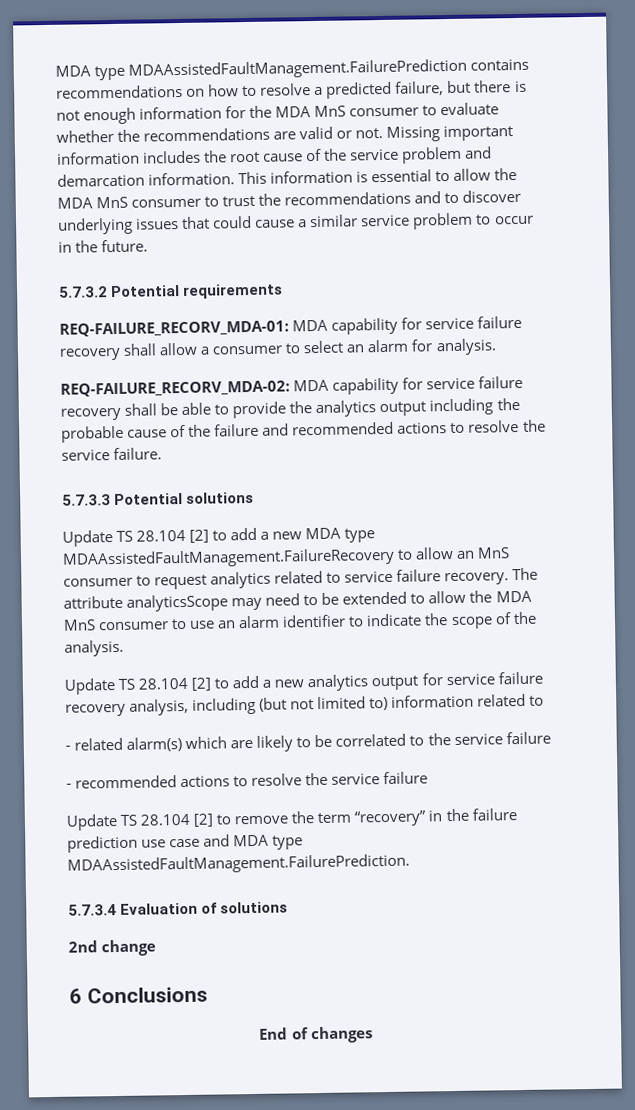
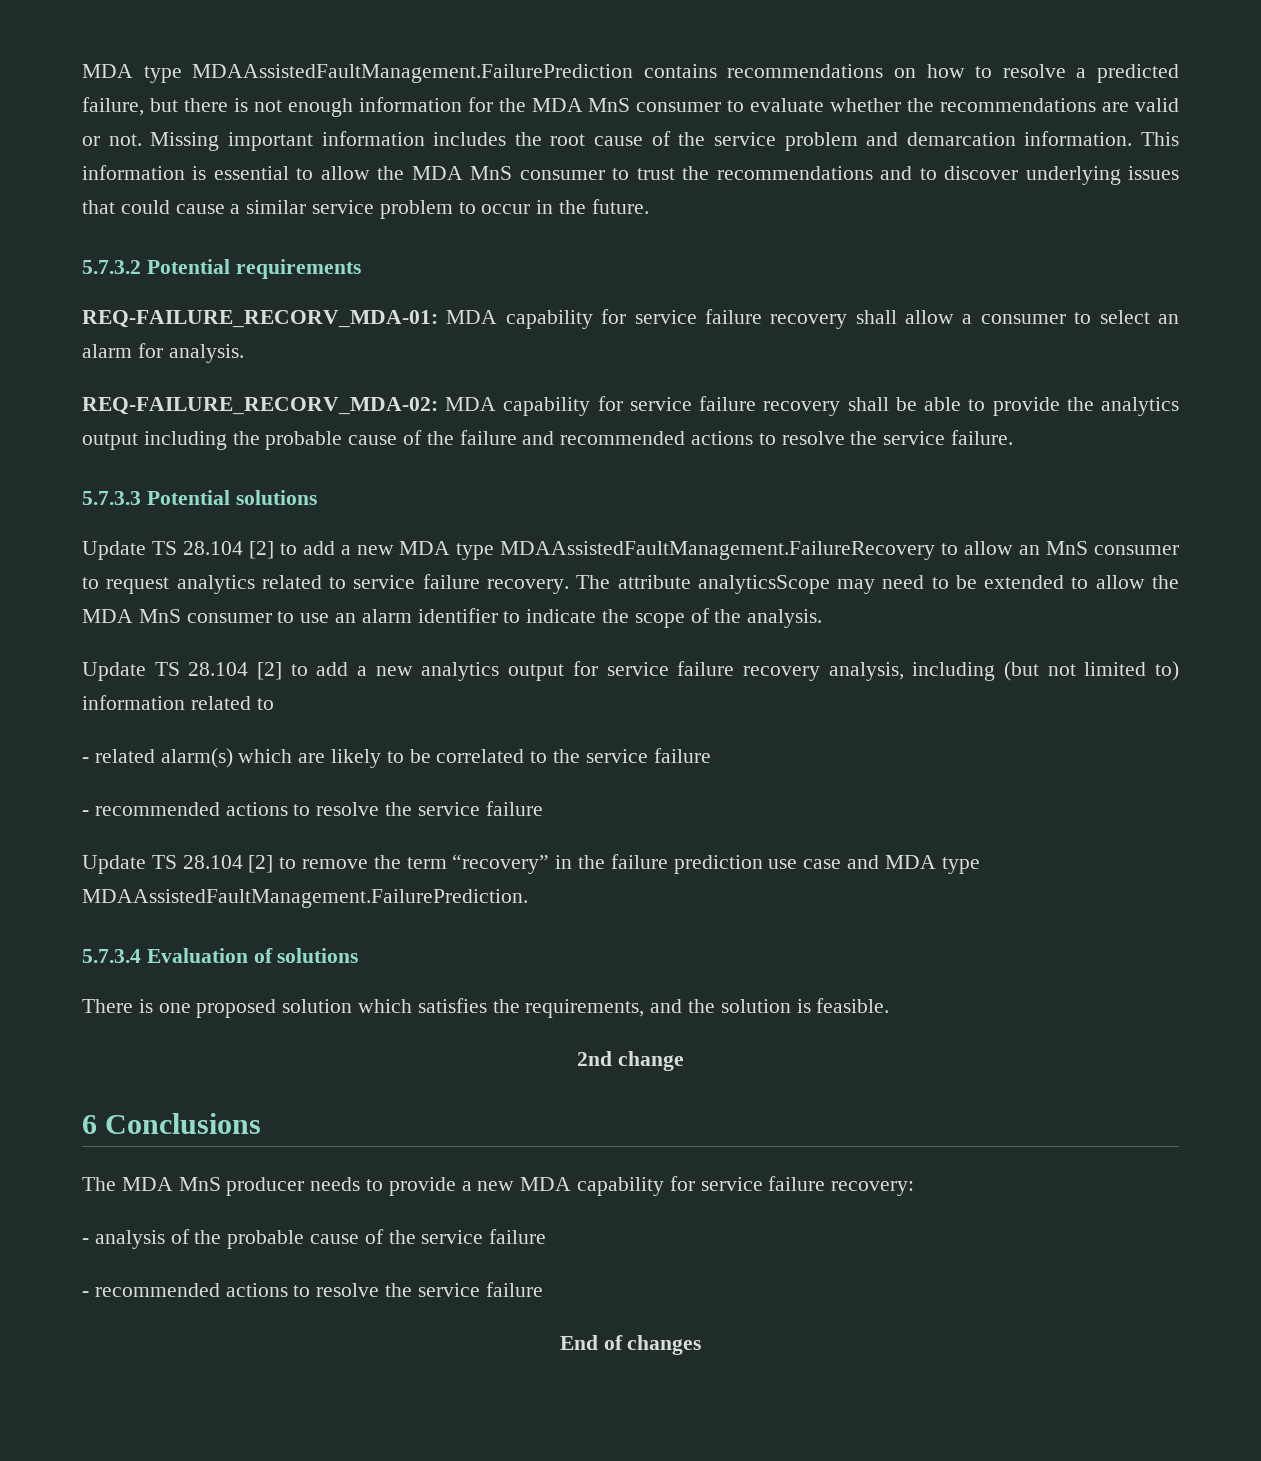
+ There is one proposed solution which satisfies the requirements, and the solution is feasible.
  2nd change
  6 Conclusions
+ The MDA MnS producer needs to provide a new MDA capability for service failure recovery:
+ - analysis of the probable cause of the service failure
+ - recommended actions to resolve the service failure

